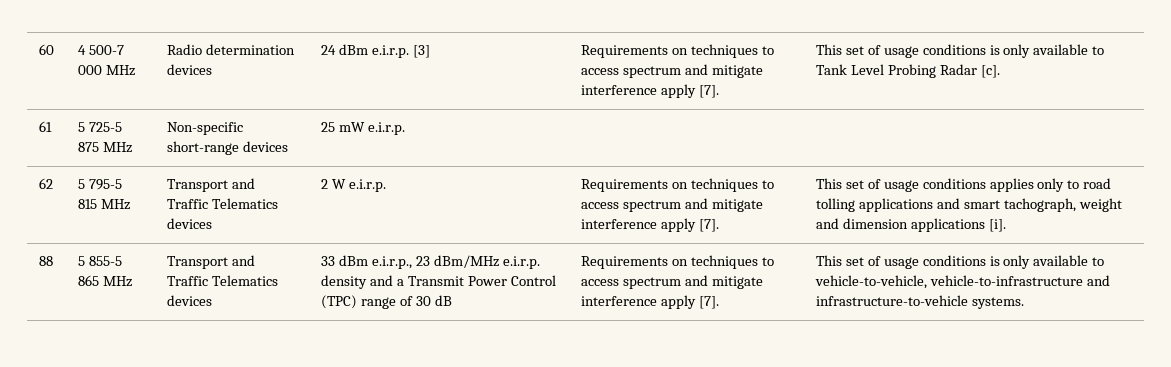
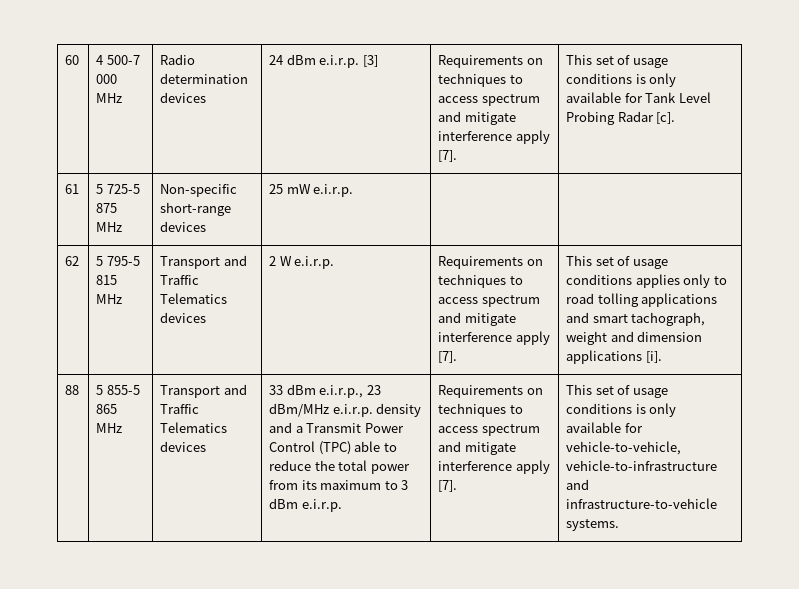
- 60 | 4 500-7 000 MHz | Radio determination devices | 24 dBm e.i.r.p. [3] | Requirements on techniques to access spectrum and mitigate interference apply [7]. | This set of usage conditions is only available to Tank Level Probing Radar [c].
+ 60 | 4 500-7 000 MHz | Radio determination devices | 24 dBm e.i.r.p. [3] | Requirements on techniques to access spectrum and mitigate interference apply [7]. | This set of usage conditions is only available for Tank Level Probing Radar [c].
- 33 dBm e.i.r.p., 23 dBm/MHz e.i.r.p. density and a Transmit Power Control (TPC) range of 30 dB
+ 33 dBm e.i.r.p., 23 dBm/MHz e.i.r.p. density and a Transmit Power Control (TPC) able to reduce the total power from its maximum to 3 dBm e.i.r.p.
- This set of usage conditions is only available to vehicle-to-vehicle, vehicle-to-infrastructure and infrastructure-to-vehicle systems.
+ This set of usage conditions is only available for vehicle-to-vehicle, vehicle-to-infrastructure and infrastructure-to-vehicle systems.

